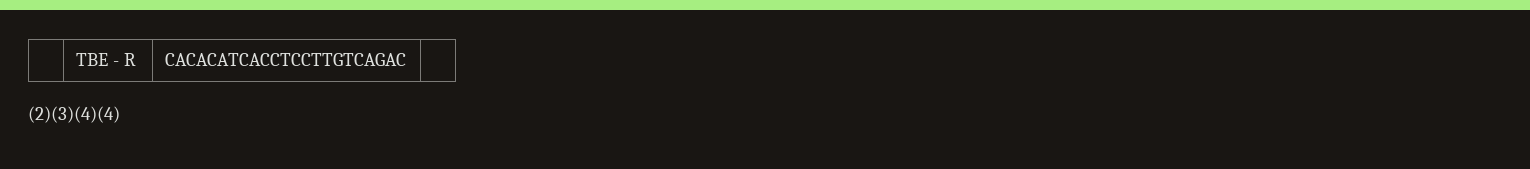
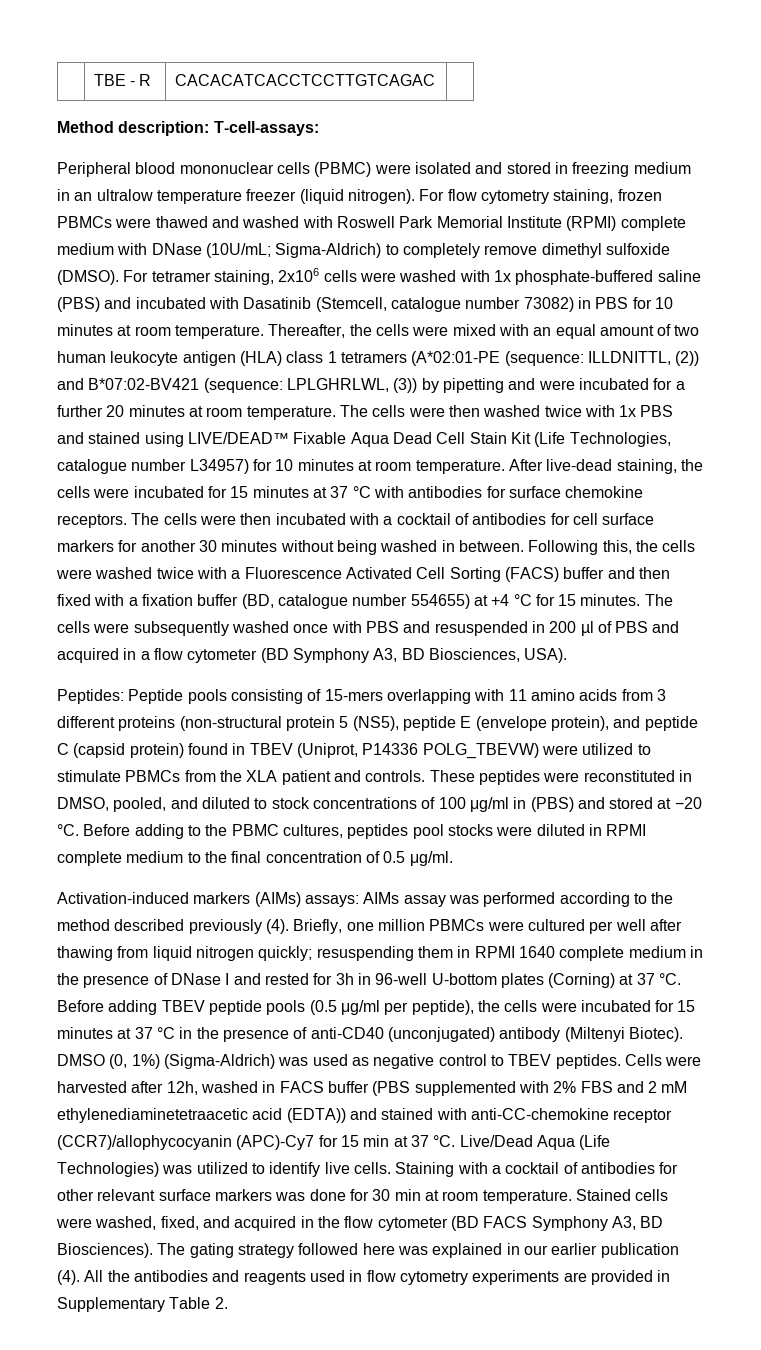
- (2)(3)(4)(4)
+ Method description: T-cell-assays:
+ Peripheral blood mononuclear cells (PBMC) were isolated and stored in freezing medium in an ultralow temperature freezer (liquid nitrogen). For flow cytometry staining, frozen PBMCs were thawed and washed with Roswell Park Memorial Institute (RPMI) complete medium with DNase (10U/mL; Sigma-Aldrich) to completely remove dimethyl sulfoxide (DMSO). For tetramer staining, 2x106 cells were washed with 1x phosphate-buffered saline (PBS) and incubated with Dasatinib (Stemcell, catalogue number 73082) in PBS for 10 minutes at room temperature. Thereafter, the cells were mixed with an equal amount of two human leukocyte antigen (HLA) class 1 tetramers (A*02:01-PE (sequence: ILLDNITTL, (2)) and B*07:02-BV421 (sequence: LPLGHRLWL, (3)) by pipetting and were incubated for a further 20 minutes at room temperature. The cells were then washed twice with 1x PBS and stained using LIVE/DEAD™ Fixable Aqua Dead Cell Stain Kit (Life Technologies, catalogue number L34957) for 10 minutes at room temperature. After live-dead staining, the cells were incubated for 15 minutes at 37 °C with antibodies for surface chemokine receptors. The cells were then incubated with a cocktail of antibodies for cell surface markers for another 30 minutes without being washed in between. Following this, the cells were washed twice with a Fluorescence Activated Cell Sorting (FACS) buffer and then fixed with a fixation buffer (BD, catalogue number 554655) at +4 °C for 15 minutes. The cells were subsequently washed once with PBS and resuspended in 200 µl of PBS and acquired in a flow cytometer (BD Symphony A3, BD Biosciences, USA).
+ Peptides: Peptide pools consisting of 15-mers overlapping with 11 amino acids from 3 different proteins (non-structural protein 5 (NS5), peptide E (envelope protein), and peptide C (capsid protein) found in TBEV (Uniprot, P14336 POLG_TBEVW) were utilized to stimulate PBMCs from the XLA patient and controls. These peptides were reconstituted in DMSO, pooled, and diluted to stock concentrations of 100 μg/ml in (PBS) and stored at −20 °C. Before adding to the PBMC cultures, peptides pool stocks were diluted in RPMI complete medium to the final concentration of 0.5 μg/ml.
+ Activation-induced markers (AIMs) assays: AIMs assay was performed according to the method described previously (4). Briefly, one million PBMCs were cultured per well after thawing from liquid nitrogen quickly; resuspending them in RPMI 1640 complete medium in the presence of DNase I and rested for 3h in 96-well U-bottom plates (Corning) at 37 °C. Before adding TBEV peptide pools (0.5 μg/ml per peptide), the cells were incubated for 15 minutes at 37 °C in the presence of anti-CD40 (unconjugated) antibody (Miltenyi Biotec). DMSO (0, 1%) (Sigma-Aldrich) was used as negative control to TBEV peptides. Cells were harvested after 12h, washed in FACS buffer (PBS supplemented with 2% FBS and 2 mM ethylenediaminetetraacetic acid (EDTA)) and stained with anti-CC-chemokine receptor (CCR7)/allophycocyanin (APC)-Cy7 for 15 min at 37 °C. Live/Dead Aqua (Life Technologies) was utilized to identify live cells. Staining with a cocktail of antibodies for other relevant surface markers was done for 30 min at room temperature. Stained cells were washed, fixed, and acquired in the flow cytometer (BD FACS Symphony A3, BD Biosciences). The gating strategy followed here was explained in our earlier publication (4). All the antibodies and reagents used in flow cytometry experiments are provided in Supplementary Table 2.

